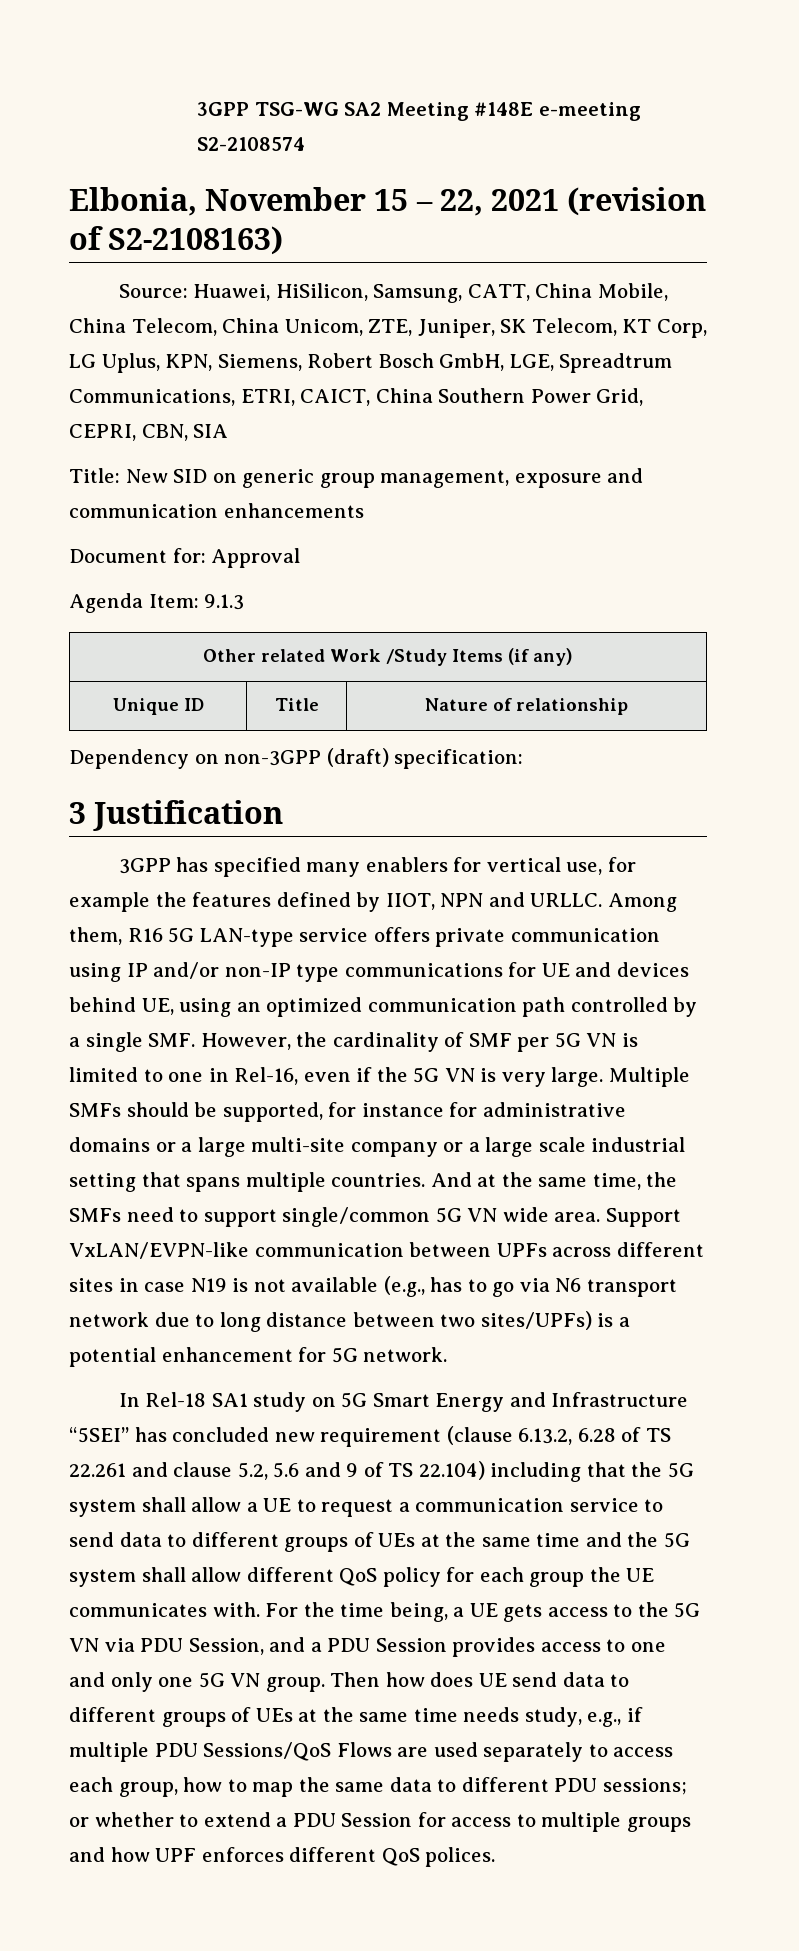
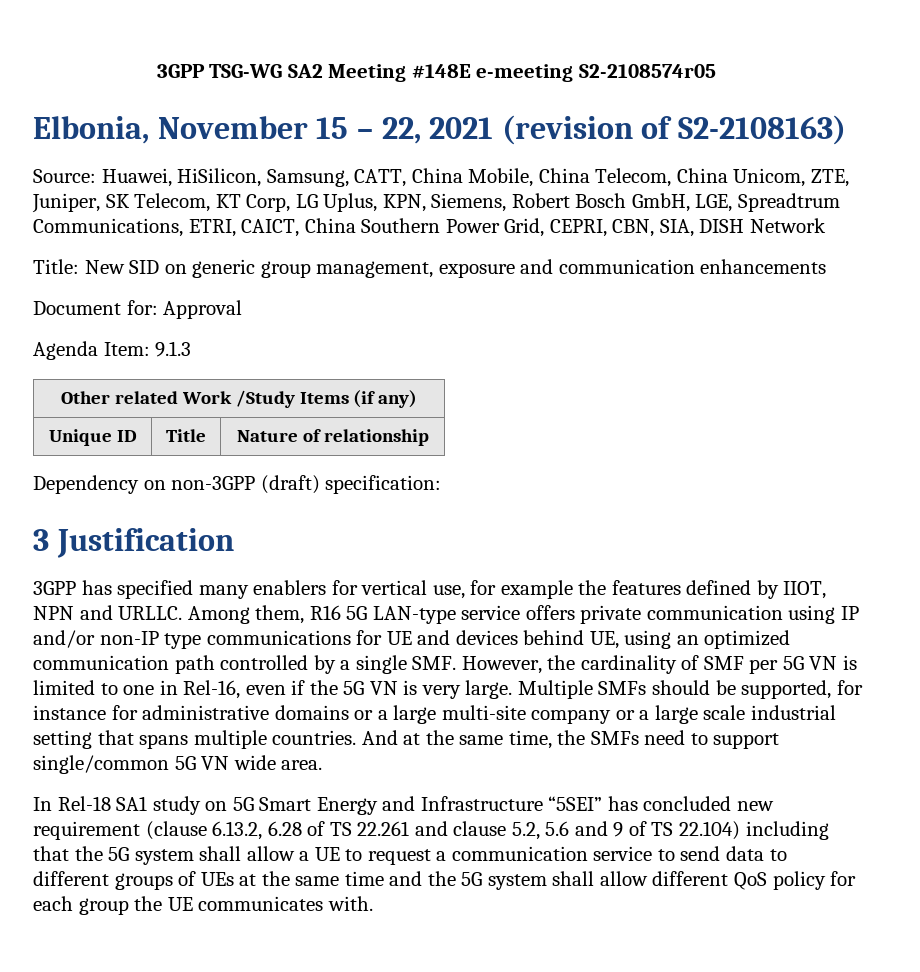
- 3GPP TSG-WG SA2 Meeting #148E e-meeting S2-2108574
+ 3GPP TSG-WG SA2 Meeting #148E e-meeting S2-2108574r05
- Source: Huawei, HiSilicon, Samsung, CATT, China Mobile, China Telecom, China Unicom, ZTE, Juniper, SK Telecom, KT Corp, LG Uplus, KPN, Siemens, Robert Bosch GmbH, LGE, Spreadtrum Communications, ETRI, CAICT, China Southern Power Grid, CEPRI, CBN, SIA
+ Source: Huawei, HiSilicon, Samsung, CATT, China Mobile, China Telecom, China Unicom, ZTE, Juniper, SK Telecom, KT Corp, LG Uplus, KPN, Siemens, Robert Bosch GmbH, LGE, Spreadtrum Communications, ETRI, CAICT, China Southern Power Grid, CEPRI, CBN, SIA, DISH Network
- Support VxLAN/EVPN-like communication between UPFs across different sites in case N19 is not available (e.g., has to go via N6 transport network due to long distance between two sites/UPFs) is a potential enhancement for 5G network.
- For the time being, a UE gets access to the 5G VN via PDU Session, and a PDU Session provides access to one and only one 5G VN group. Then how does UE send data to different groups of UEs at the same time needs study, e.g., if multiple PDU Sessions/QoS Flows are used separately to access each group, how to map the same data to different PDU sessions; or whether to extend a PDU Session for access to multiple groups and how UPF enforces different QoS polices.

